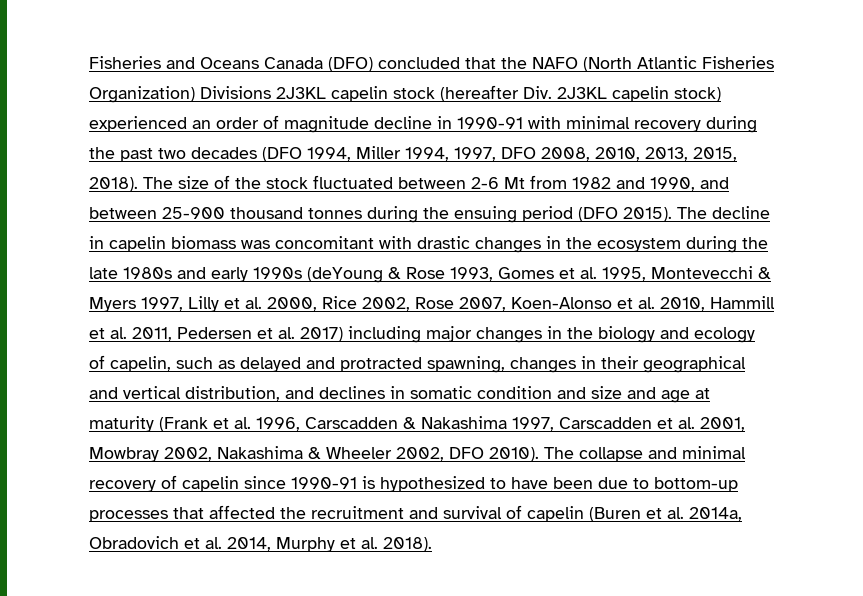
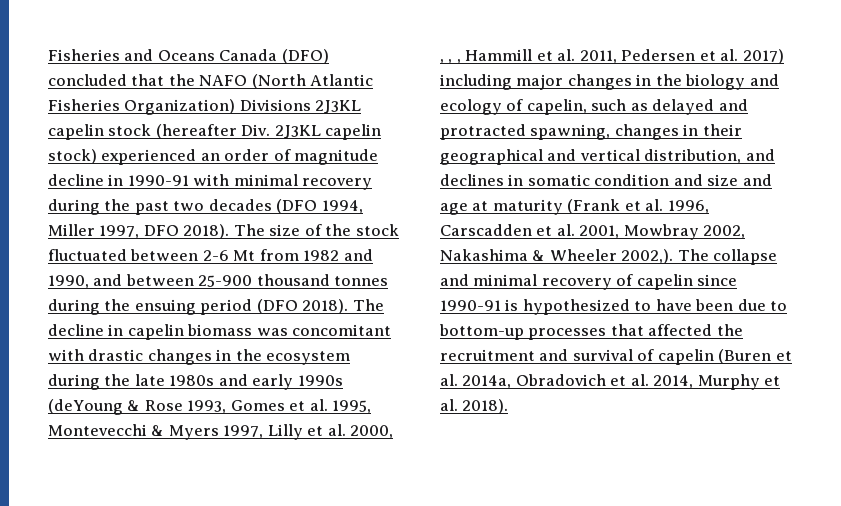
- Fisheries and Oceans Canada (DFO) concluded that the NAFO (North Atlantic Fisheries Organization) Divisions 2J3KL capelin stock (hereafter Div. 2J3KL capelin stock) experienced an order of magnitude decline in 1990-91 with minimal recovery during the past two decades (DFO 1994, Miller 1994, 1997, DFO 2008, 2010, 2013, 2015, 2018).
+ Fisheries and Oceans Canada (DFO) concluded that the NAFO (North Atlantic Fisheries Organization) Divisions 2J3KL capelin stock (hereafter Div. 2J3KL capelin stock) experienced an order of magnitude decline in 1990-91 with minimal recovery during the past two decades (DFO 1994, Miller 1997, DFO 2018).
- The size of the stock fluctuated between 2-6 Mt from 1982 and 1990, and between 25-900 thousand tonnes during the ensuing period (DFO 2015).
+ The size of the stock fluctuated between 2-6 Mt from 1982 and 1990, and between 25-900 thousand tonnes during the ensuing period (DFO 2018).
- The decline in capelin biomass was concomitant with drastic changes in the ecosystem during the late 1980s and early 1990s (deYoung & Rose 1993, Gomes et al. 1995, Montevecchi & Myers 1997, Lilly et al. 2000, Rice 2002, Rose 2007, Koen-Alonso et al. 2010, Hammill et al. 2011, Pedersen et al. 2017) including major changes in the biology and ecology of capelin, such as delayed and protracted spawning, changes in their geographical and vertical distribution, and declines in somatic condition and size and age at maturity (Frank et al. 1996, Carscadden & Nakashima 1997, Carscadden et al. 2001, Mowbray 2002, Nakashima & Wheeler 2002, DFO 2010).
+ The decline in capelin biomass was concomitant with drastic changes in the ecosystem during the late 1980s and early 1990s (deYoung & Rose 1993, Gomes et al. 1995, Montevecchi & Myers 1997, Lilly et al. 2000, , , , Hammill et al. 2011, Pedersen et al. 2017) including major changes in the biology and ecology of capelin, such as delayed and protracted spawning, changes in their geographical and vertical distribution, and declines in somatic condition and size and age at maturity (Frank et al. 1996, Carscadden et al. 2001, Mowbray 2002, Nakashima & Wheeler 2002,).

